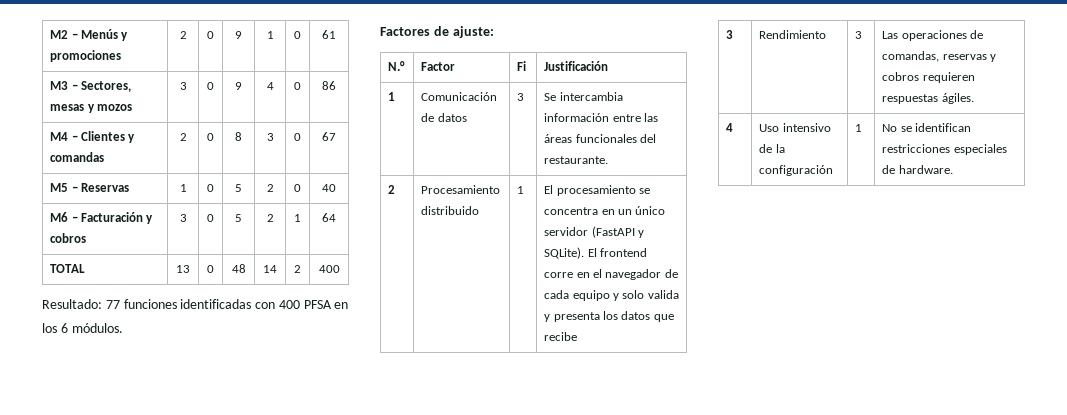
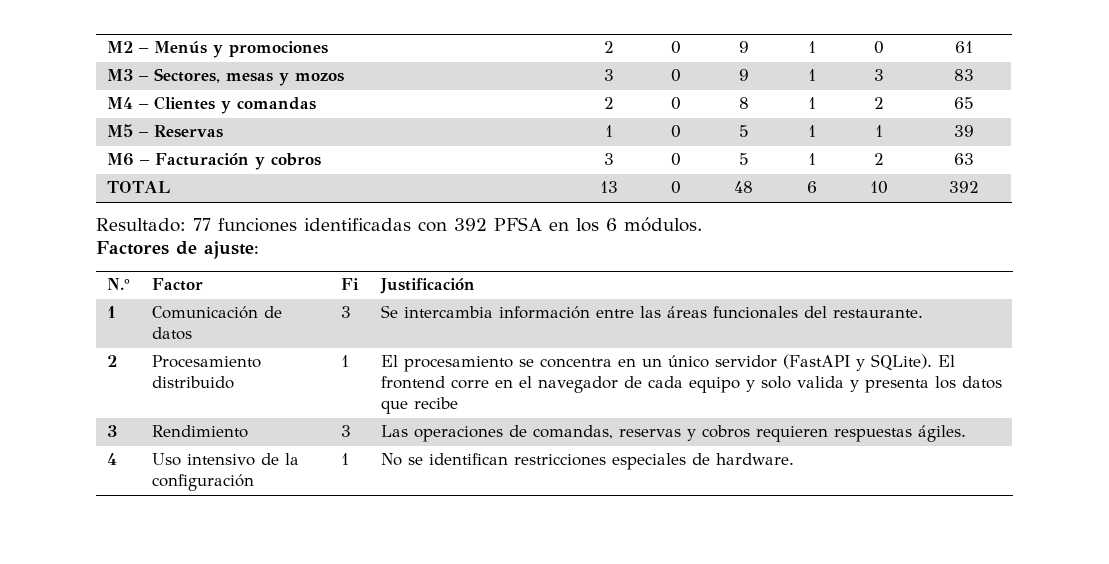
- M3 – Sectores, mesas y mozos | 3 | 0 | 9 | 4 | 0 | 86
+ M3 – Sectores, mesas y mozos | 3 | 0 | 9 | 1 | 3 | 83
- M4 – Clientes y comandas | 2 | 0 | 8 | 3 | 0 | 67
+ M4 – Clientes y comandas | 2 | 0 | 8 | 1 | 2 | 65
- M5 – Reservas | 1 | 0 | 5 | 2 | 0 | 40
+ M5 – Reservas | 1 | 0 | 5 | 1 | 1 | 39
- M6 – Facturación y cobros | 3 | 0 | 5 | 2 | 1 | 64
+ M6 – Facturación y cobros | 3 | 0 | 5 | 1 | 2 | 63
- TOTAL | 13 | 0 | 48 | 14 | 2 | 400
+ TOTAL | 13 | 0 | 48 | 6 | 10 | 392
- Resultado: 77 funciones identificadas con 400 PFSA en los 6 módulos.
+ Resultado: 77 funciones identificadas con 392 PFSA en los 6 módulos.

